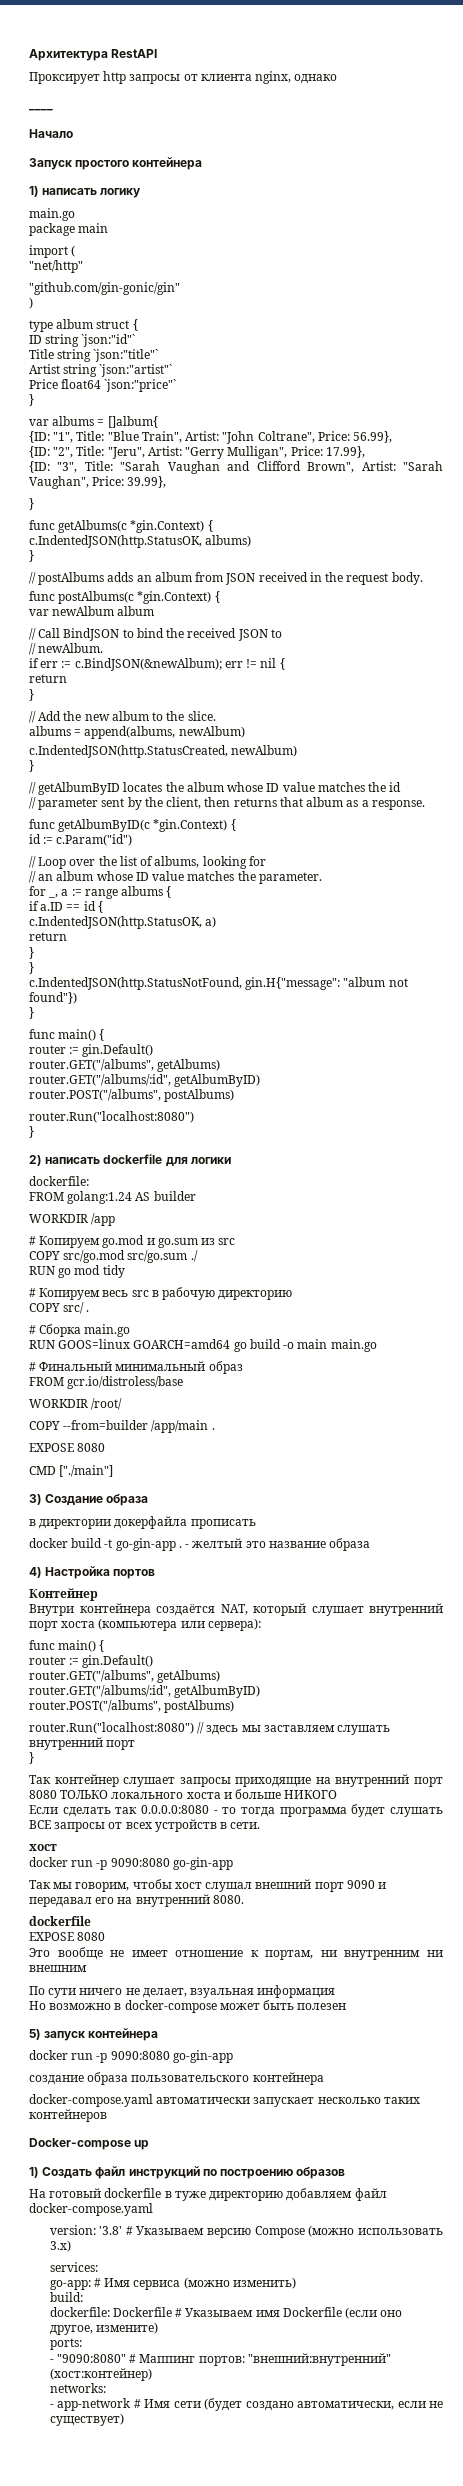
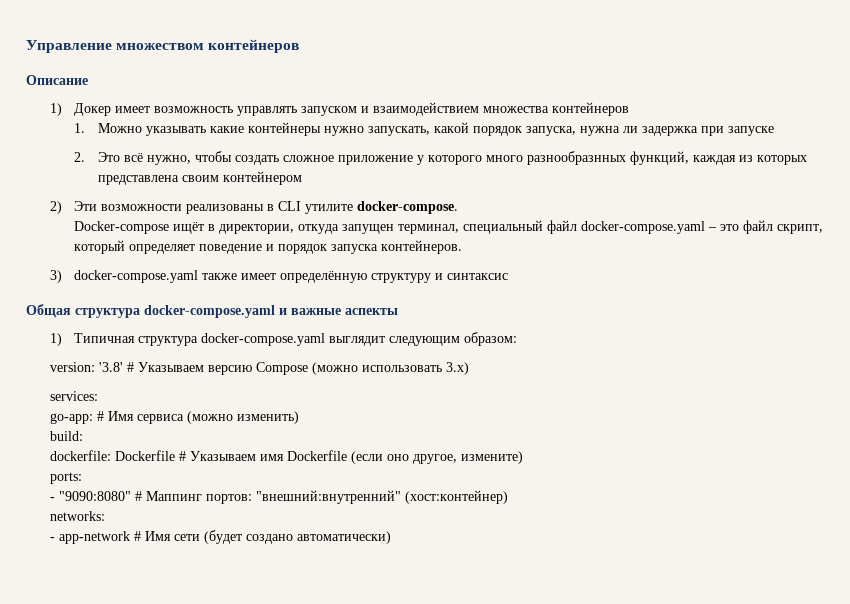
- Архитектура RestAPI
- Проксирует http запросы от клиента nginx, однако
- ____
- Начало
- Запуск простого контейнера
- 1) написать логику
- main.go
- package main
- import (
- "net/http"
- "github.com/gin-gonic/gin"
- )
- type album struct {
- ID string `json:"id"`
- Title string `json:"title"`
- Artist string `json:"artist"`
- Price float64 `json:"price"`
- }
- var albums = []album{
- {ID: "1", Title: "Blue Train", Artist: "John Coltrane", Price: 56.99},
- {ID: "2", Title: "Jeru", Artist: "Gerry Mulligan", Price: 17.99},
- {ID: "3", Title: "Sarah Vaughan and Clifford Brown", Artist: "Sarah Vaughan", Price: 39.99},
- }
- func getAlbums(c *gin.Context) {
- c.IndentedJSON(http.StatusOK, albums)
- }
- // postAlbums adds an album from JSON received in the request body.
- func postAlbums(c *gin.Context) {
- var newAlbum album
- // Call BindJSON to bind the received JSON to
- // newAlbum.
- if err := c.BindJSON(&newAlbum); err != nil {
- return
- }
- // Add the new album to the slice.
- albums = append(albums, newAlbum)
- c.IndentedJSON(http.StatusCreated, newAlbum)
- }
- // getAlbumByID locates the album whose ID value matches the id
- // parameter sent by the client, then returns that album as a response.
- func getAlbumByID(c *gin.Context) {
- id := c.Param("id")
- // Loop over the list of albums, looking for
- // an album whose ID value matches the parameter.
- for _, a := range albums {
- if a.ID == id {
- c.IndentedJSON(http.StatusOK, a)
- return
- }
- }
- c.IndentedJSON(http.StatusNotFound, gin.H{"message": "album not found"})
- }
- func main() {
- router := gin.Default()
- router.GET("/albums", getAlbums)
- router.GET("/albums/:id", getAlbumByID)
- router.POST("/albums", postAlbums)
- router.Run("localhost:8080")
- }
- 2) написать dockerfile для логики
- dockerfile:
- FROM golang:1.24 AS builder
- WORKDIR /app
- # Копируем go.mod и go.sum из src
- COPY src/go.mod src/go.sum ./
- RUN go mod tidy
- # Копируем весь src в рабочую директорию
- COPY src/ .
- # Сборка main.go
- RUN GOOS=linux GOARCH=amd64 go build -o main main.go
- # Финальный минимальный образ
- FROM gcr.io/distroless/base
- WORKDIR /root/
- COPY --from=builder /app/main .
- EXPOSE 8080
- CMD ["./main"]
- 3) Создание образа
- в директории докерфайла прописать
- docker build -t go-gin-app . - желтый это название образа
- 4) Настройка портов
- Контейнер
- Внутри контейнера создаётся NAT, который слушает внутренний порт хоста (компьютера или сервера):
- func main() {
- router := gin.Default()
- router.GET("/albums", getAlbums)
- router.GET("/albums/:id", getAlbumByID)
- router.POST("/albums", postAlbums)
- router.Run("localhost:8080") // здесь мы заставляем слушать внутренний порт
- }
- Так контейнер слушает запросы приходящие на внутренний порт 8080 ТОЛЬКО локального хоста и больше НИКОГО
- Если сделать так 0.0.0.0:8080 - то тогда программа будет слушать ВСЕ запросы от всех устройств в сети.
- хост
- docker run -p 9090:8080 go-gin-app
- Так мы говорим, чтобы хост слушал внешний порт 9090 и передавал его на внутренний 8080.
- dockerfile
- EXPOSE 8080
- Это вообще не имеет отношение к портам, ни внутренним ни внешним
- По сути ничего не делает, взуальная информация
- Но возможно в docker-compose может быть полезен
- 5) запуск контейнера
- docker run -p 9090:8080 go-gin-app
- создание образа пользовательского контейнера
- docker-compose.yaml автоматически запускает несколько таких контейнеров
- Docker-compose up
- 1) Создать файл инструкций по построению образов
- На готовый dockerfile в туже директорию добавляем файл docker-compose.yaml
+ Управление множеством контейнеров
+ Описание
+ 1) Докер имеет возможность управлять запуском и взаимодействием множества контейнеров
+ 1. Можно указывать какие контейнеры нужно запускать, какой порядок запуска, нужна ли задержка при запуске
+ 2. Это всё нужно, чтобы создать сложное приложение у которого много разнообразнных функций, каждая из которых представлена своим контейнером
+ 2) Эти возможности реализованы в CLI утилите docker-compose.
+ Docker-compose ищёт в директории, откуда запущен терминал, специальный файл docker-compose.yaml – это файл скрипт, который определяет поведение и порядок запуска контейнеров.
+ 3) docker-compose.yaml также имеет определённую структуру и синтаксис
+ Общая структура docker-compose.yaml и важные аспекты
+ 1) Типичная структура docker-compose.yaml выглядит следующим образом:
- - app-network # Имя сети (будет создано автоматически, если не существует)
+ - app-network # Имя сети (будет создано автоматически)

